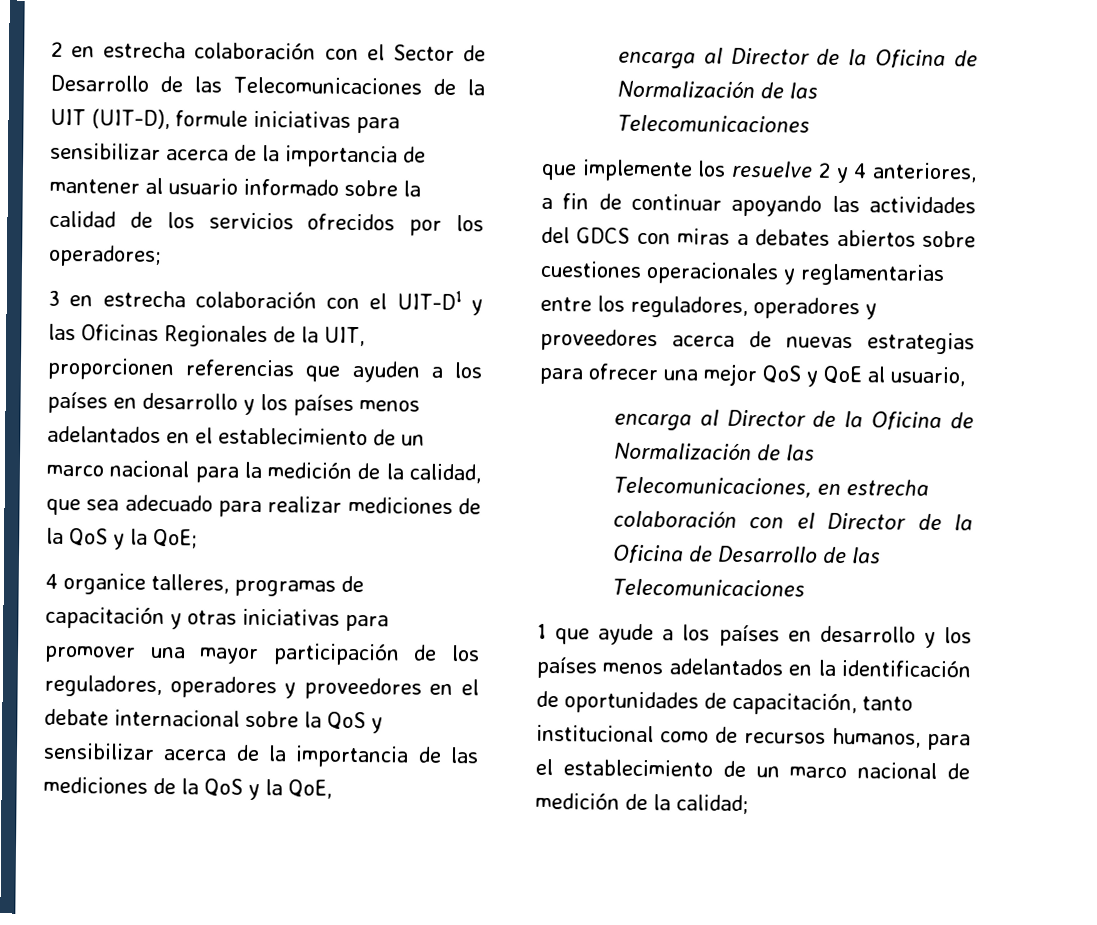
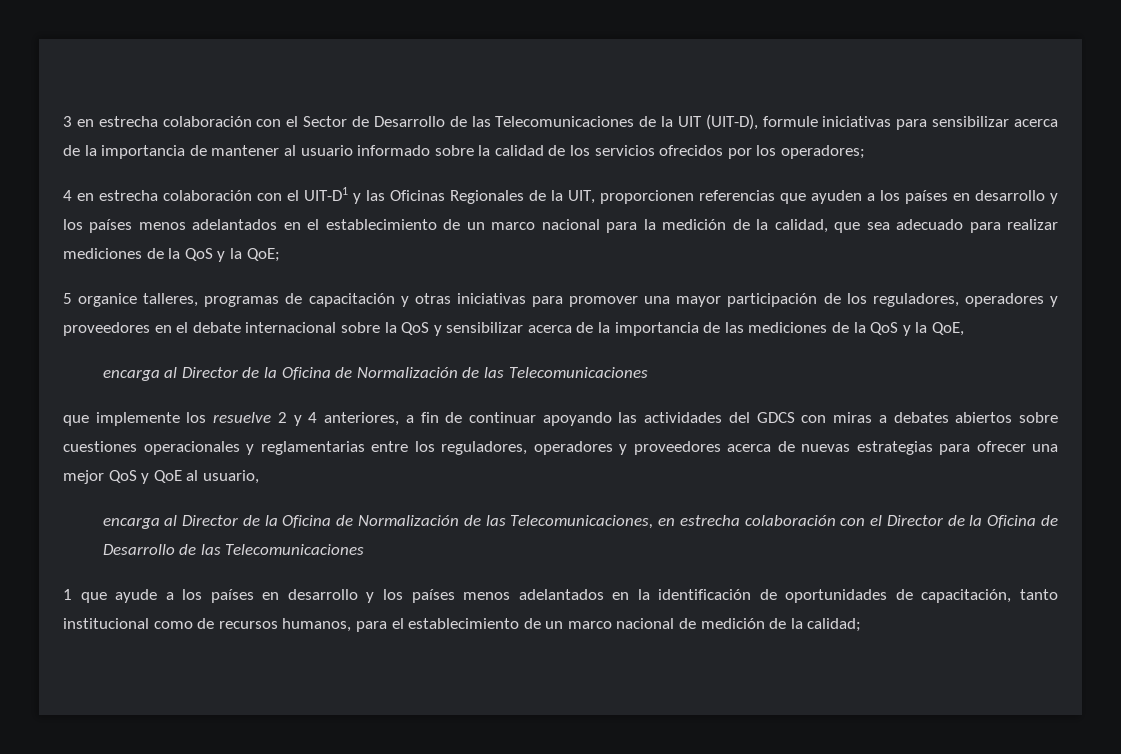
- 2 en estrecha colaboración con el Sector de Desarrollo de las Telecomunicaciones de la UIT (UIT-D), formule iniciativas para sensibilizar acerca de la importancia de mantener al usuario informado sobre la calidad de los servicios ofrecidos por los operadores;
+ 3 en estrecha colaboración con el Sector de Desarrollo de las Telecomunicaciones de la UIT (UIT-D), formule iniciativas para sensibilizar acerca de la importancia de mantener al usuario informado sobre la calidad de los servicios ofrecidos por los operadores;
- 3 en estrecha colaboración con el UIT-D1 y las Oficinas Regionales de la UIT, proporcionen referencias que ayuden a los países en desarrollo y los países menos adelantados en el establecimiento de un marco nacional para la medición de la calidad, que sea adecuado para realizar mediciones de la QoS y la QoE;
+ 4 en estrecha colaboración con el UIT-D1 y las Oficinas Regionales de la UIT, proporcionen referencias que ayuden a los países en desarrollo y los países menos adelantados en el establecimiento de un marco nacional para la medición de la calidad, que sea adecuado para realizar mediciones de la QoS y la QoE;
- 4 organice talleres, programas de capacitación y otras iniciativas para promover una mayor participación de los reguladores, operadores y proveedores en el debate internacional sobre la QoS y sensibilizar acerca de la importancia de las mediciones de la QoS y la QoE,
+ 5 organice talleres, programas de capacitación y otras iniciativas para promover una mayor participación de los reguladores, operadores y proveedores en el debate internacional sobre la QoS y sensibilizar acerca de la importancia de las mediciones de la QoS y la QoE,

